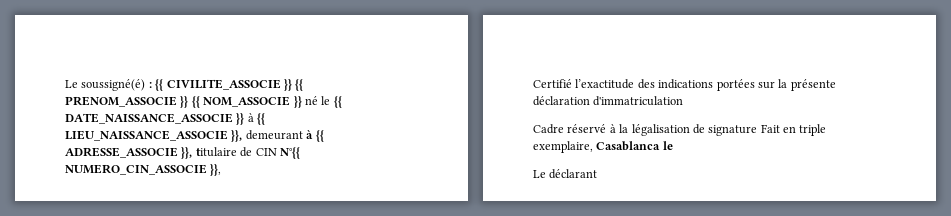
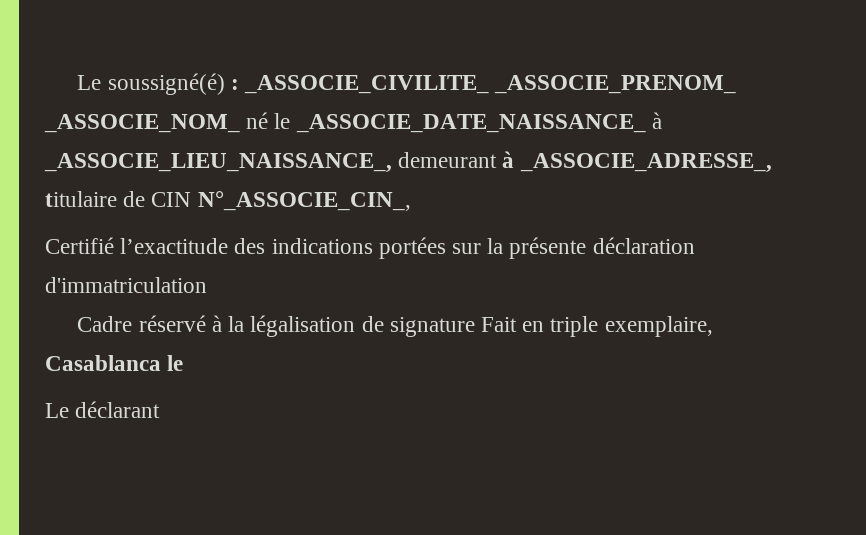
- Le soussigné(é) : {{ CIVILITE_ASSOCIE }} {{ PRENOM_ASSOCIE }} {{ NOM_ASSOCIE }} né le {{ DATE_NAISSANCE_ASSOCIE }} à {{ LIEU_NAISSANCE_ASSOCIE }}, demeurant à {{ ADRESSE_ASSOCIE }}, titulaire de CIN N°{{ NUMERO_CIN_ASSOCIE }},
+ Le soussigné(é) : _ASSOCIE_CIVILITE_ _ASSOCIE_PRENOM_ _ASSOCIE_NOM_ né le _ASSOCIE_DATE_NAISSANCE_ à _ASSOCIE_LIEU_NAISSANCE_, demeurant à _ASSOCIE_ADRESSE_, titulaire de CIN N°_ASSOCIE_CIN_,

